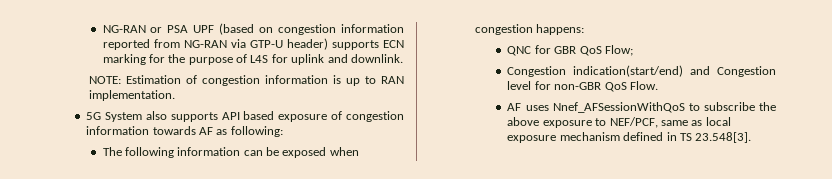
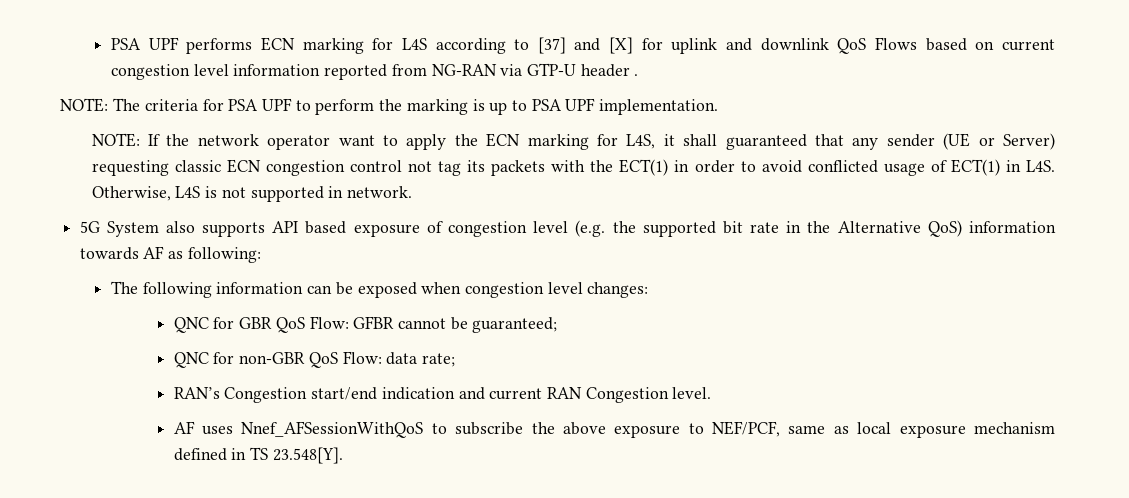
- NG-RAN or PSA UPF (based on congestion information reported from NG-RAN via GTP-U header) supports ECN marking for the purpose of L4S for uplink and downlink.
- NOTE: Estimation of congestion information is up to RAN implementation.
+ PSA UPF performs ECN marking for L4S according to [37] and [X] for uplink and downlink QoS Flows based on current congestion level information reported from NG-RAN via GTP-U header .
+ NOTE: The criteria for PSA UPF to perform the marking is up to PSA UPF implementation.
+ NOTE: If the network operator want to apply the ECN marking for L4S, it shall guaranteed that any sender (UE or Server) requesting classic ECN congestion control not tag its packets with the ECT(1) in order to avoid conflicted usage of ECT(1) in L4S. Otherwise, L4S is not supported in network.
- 5G System also supports API based exposure of congestion information towards AF as following:
+ 5G System also supports API based exposure of congestion level (e.g. the supported bit rate in the Alternative QoS) information towards AF as following:
- The following information can be exposed when congestion happens:
+ The following information can be exposed when congestion level changes:
- QNC for GBR QoS Flow;
- Congestion indication(start/end) and Congestion level for non-GBR QoS Flow.
+ QNC for GBR QoS Flow: GFBR cannot be guaranteed;
+ QNC for non-GBR QoS Flow: data rate;
+ RAN’s Congestion start/end indication and current RAN Congestion level.
- AF uses Nnef_AFSessionWithQoS to subscribe the above exposure to NEF/PCF, same as local exposure mechanism defined in TS 23.548[3].
+ AF uses Nnef_AFSessionWithQoS to subscribe the above exposure to NEF/PCF, same as local exposure mechanism defined in TS 23.548[Y].

